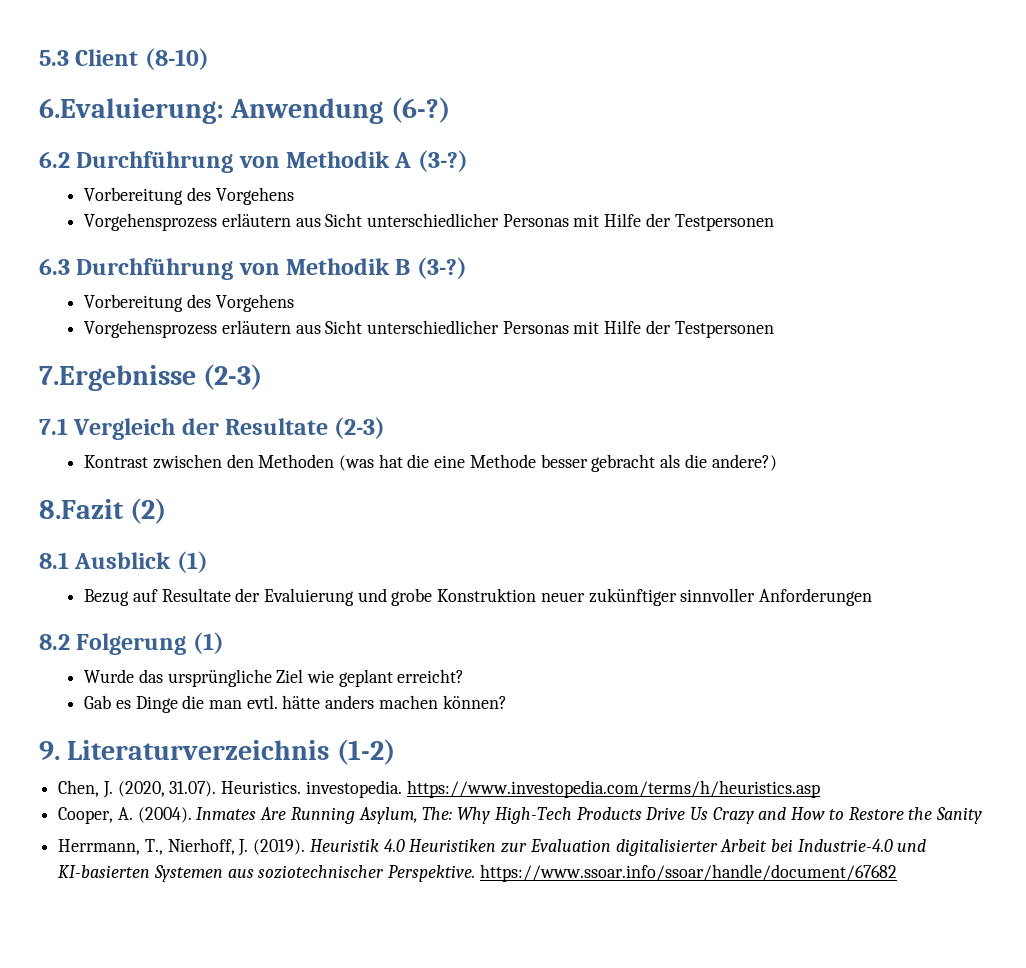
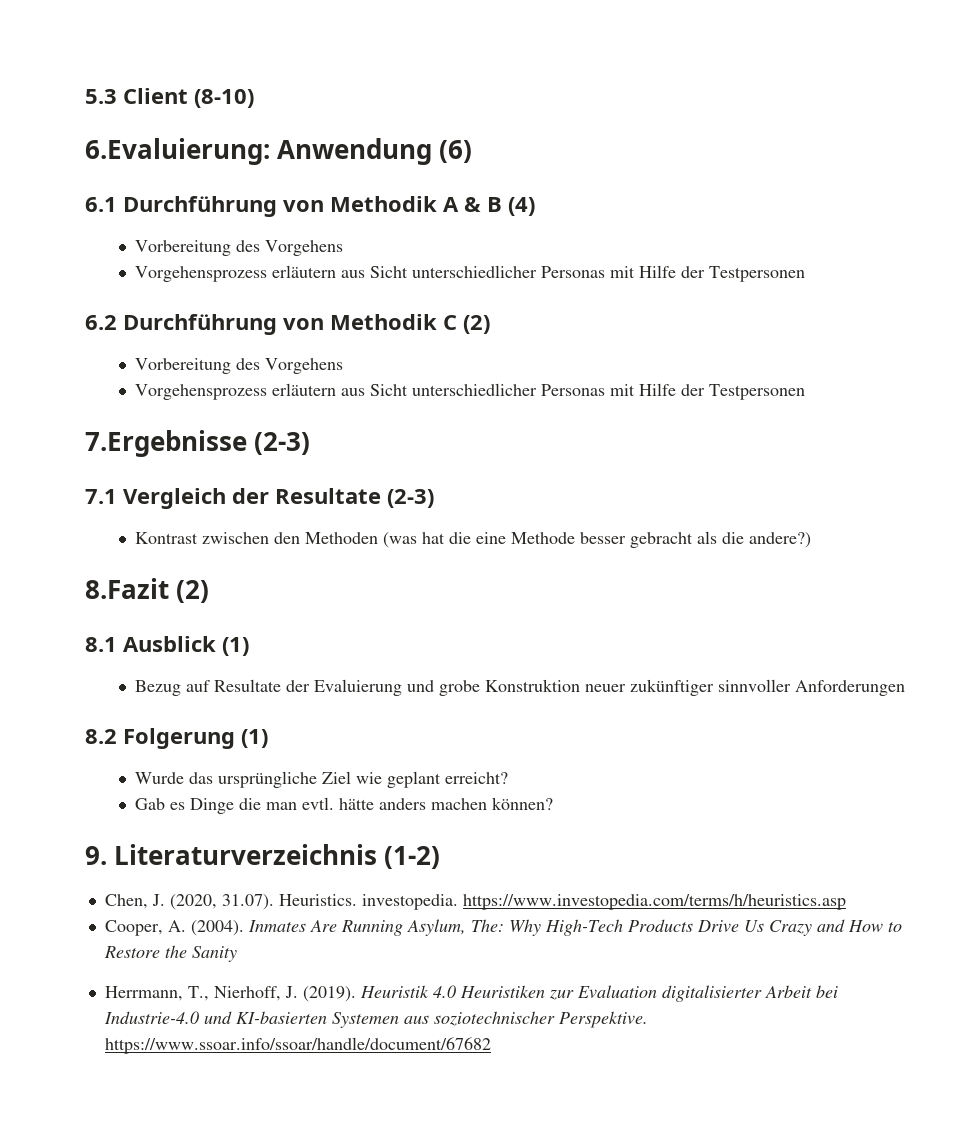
- 6.Evaluierung: Anwendung (6-?)
- 6.2 Durchführung von Methodik A (3-?)
+ 6.Evaluierung: Anwendung (6)
+ 6.1 Durchführung von Methodik A & B (4)
- 6.3 Durchführung von Methodik B (3-?)
+ 6.2 Durchführung von Methodik C (2)

